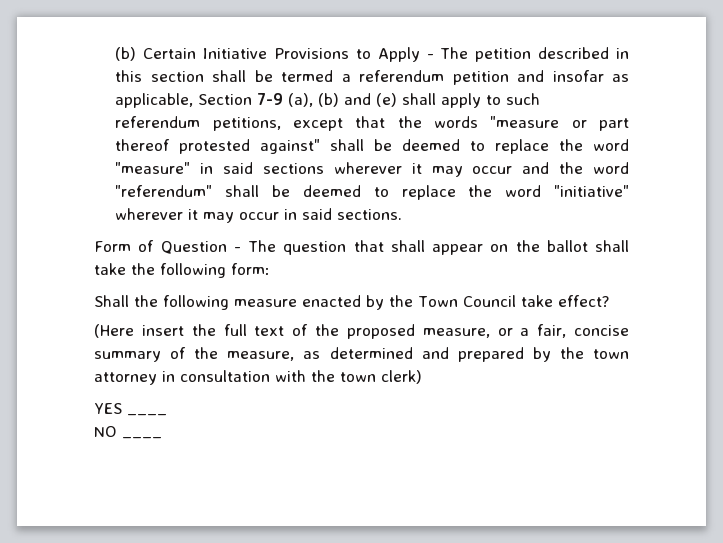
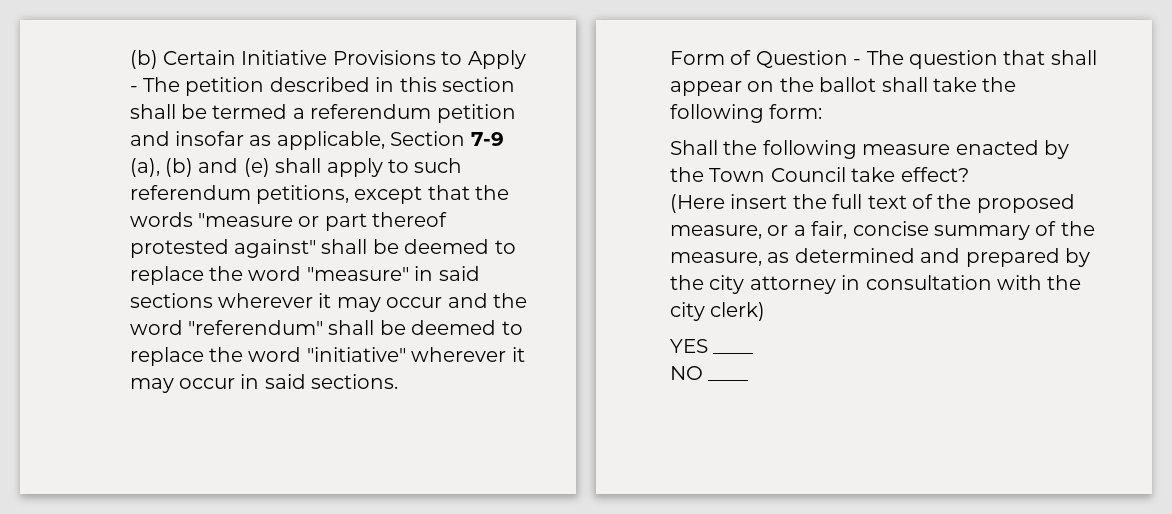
- (Here insert the full text of the proposed measure, or a fair, concise summary of the measure, as determined and prepared by the town attorney in consultation with the town clerk)
+ (Here insert the full text of the proposed measure, or a fair, concise summary of the measure, as determined and prepared by the city attorney in consultation with the city clerk)

